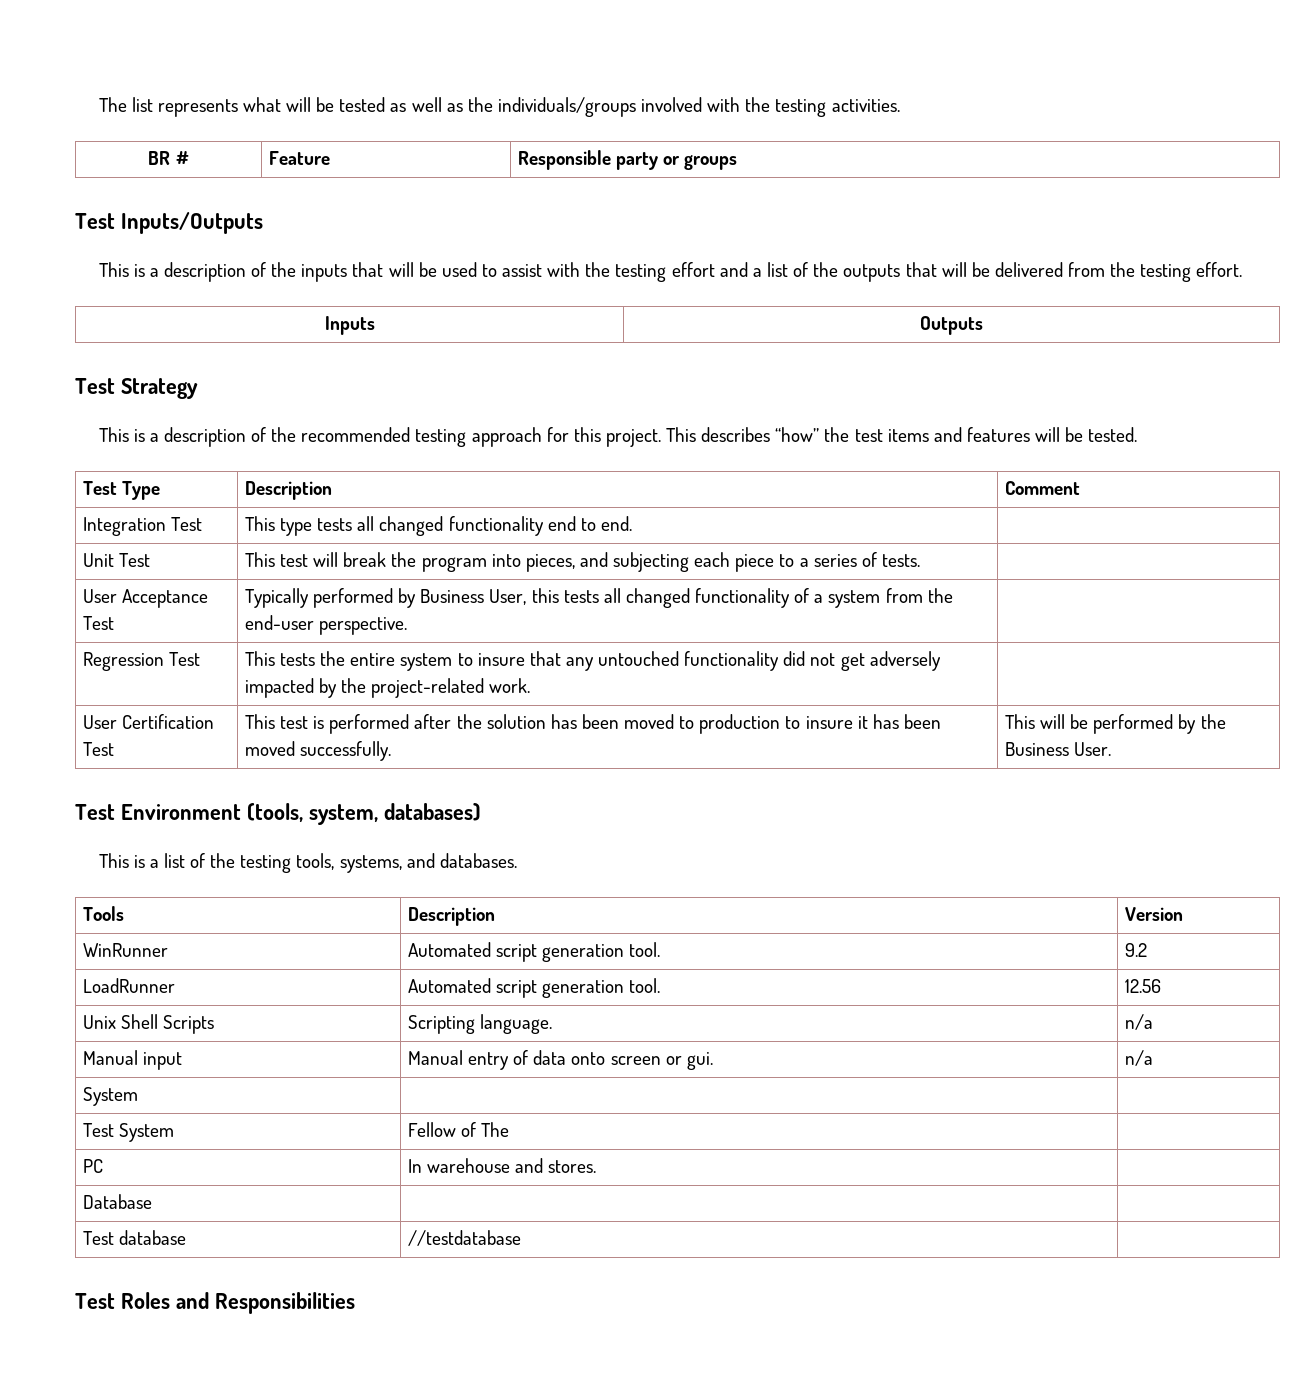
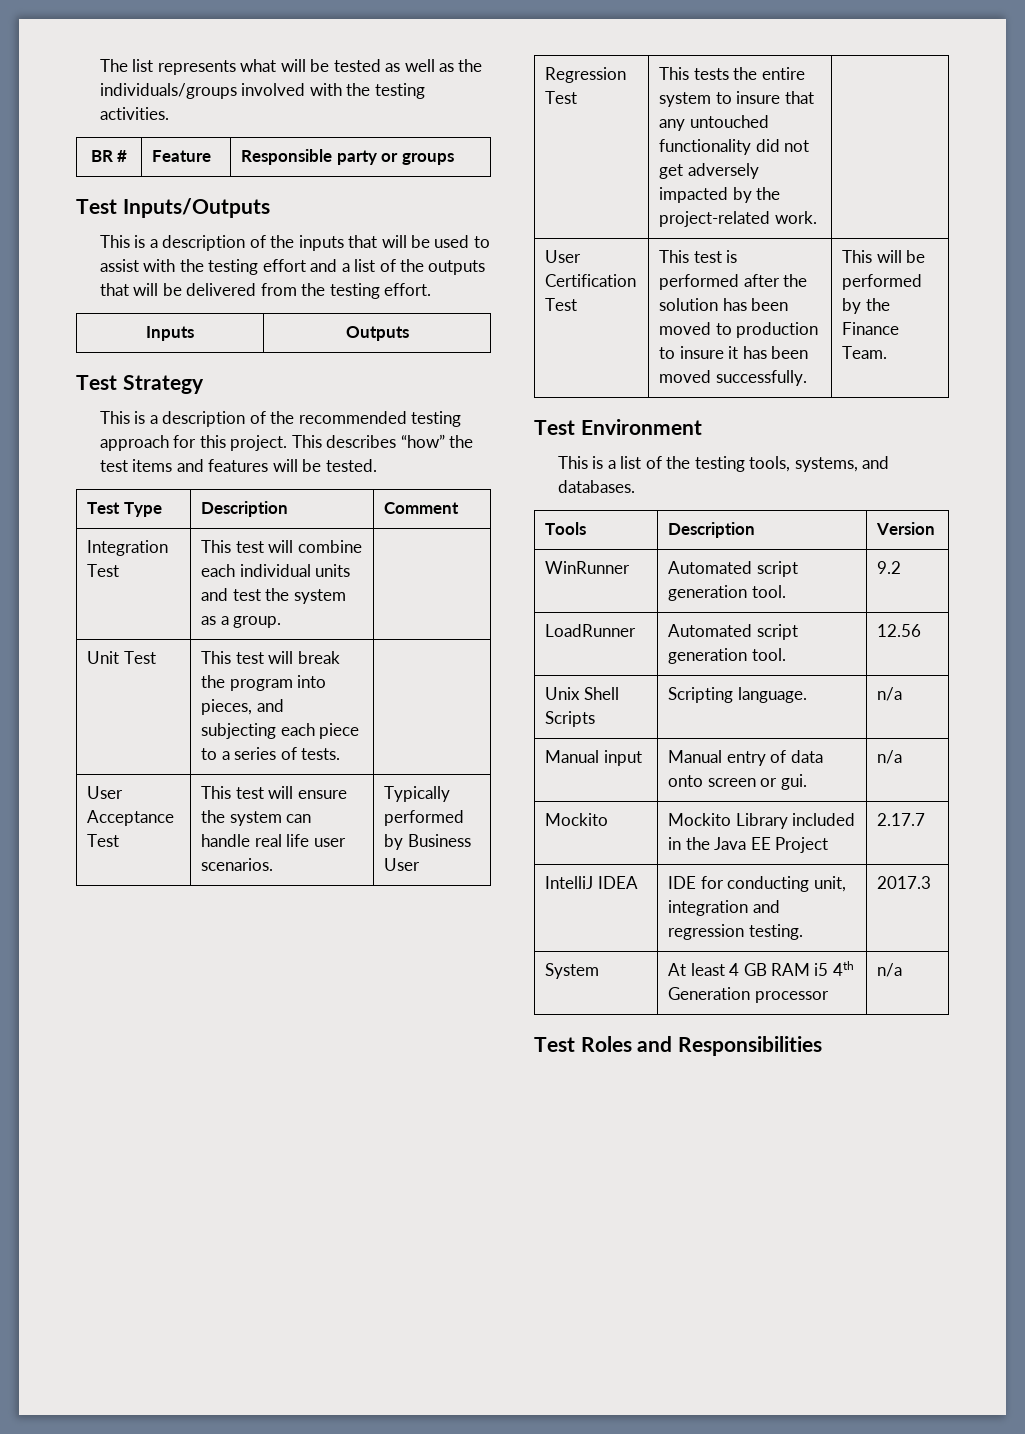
- Integration Test | This type tests all changed functionality end to end. |
+ Integration Test | This test will combine each individual units and test the system as a group. |
- User Acceptance Test | Typically performed by Business User, this tests all changed functionality of a system from the end-user perspective. |
+ User Acceptance Test | This test will ensure the system can handle real life user scenarios. | Typically performed by Business User
- User Certification Test | This test is performed after the solution has been moved to production to insure it has been moved successfully. | This will be performed by the Business User.
+ User Certification Test | This test is performed after the solution has been moved to production to insure it has been moved successfully. | This will be performed by the Finance Team.
- Test Environment (tools, system, databases)
+ Test Environment
- System | |
- Test System | Fellow of The |
- PC | In warehouse and stores. |
- Database | |
- Test database | //testdatabase |
+ Mockito | Mockito Library included in the Java EE Project | 2.17.7
+ IntelliJ IDEA | IDE for conducting unit, integration and regression testing. | 2017.3
+ System | At least 4 GB RAM i5 4th Generation processor | n/a

